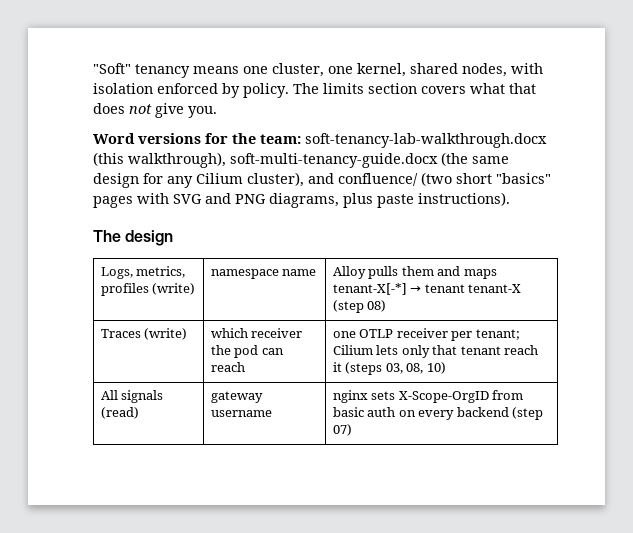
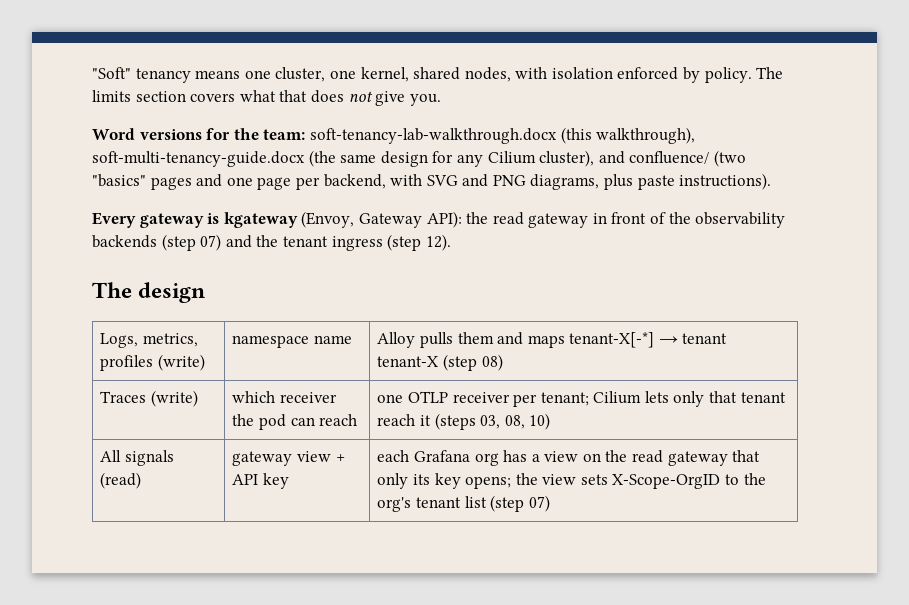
- Word versions for the team: soft-tenancy-lab-walkthrough.docx (this walkthrough), soft-multi-tenancy-guide.docx (the same design for any Cilium cluster), and confluence/ (two short "basics" pages with SVG and PNG diagrams, plus paste instructions).
+ Word versions for the team: soft-tenancy-lab-walkthrough.docx (this walkthrough), soft-multi-tenancy-guide.docx (the same design for any Cilium cluster), and confluence/ (two "basics" pages and one page per backend, with SVG and PNG diagrams, plus paste instructions).
+ Every gateway is kgateway (Envoy, Gateway API): the read gateway in front of the observability backends (step 07) and the tenant ingress (step 12).
- All signals (read) | gateway username | nginx sets X-Scope-OrgID from basic auth on every backend (step 07)
+ All signals (read) | gateway view + API key | each Grafana org has a view on the read gateway that only its key opens; the view sets X-Scope-OrgID to the org's tenant list (step 07)

